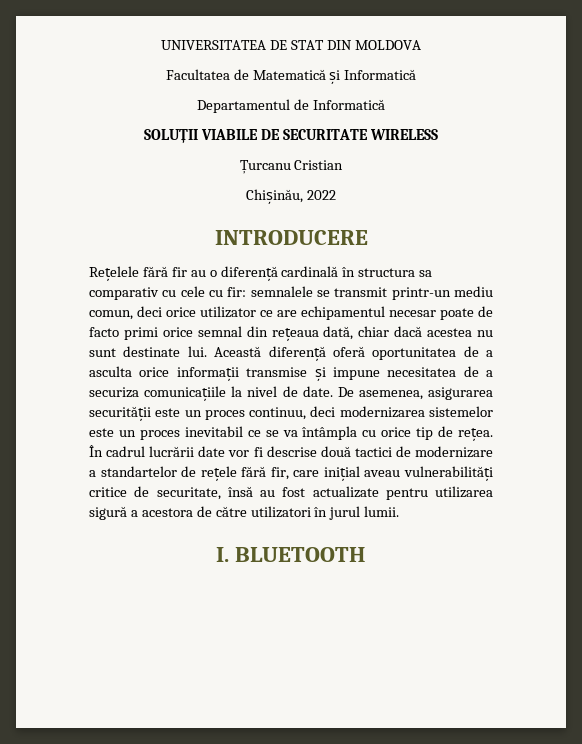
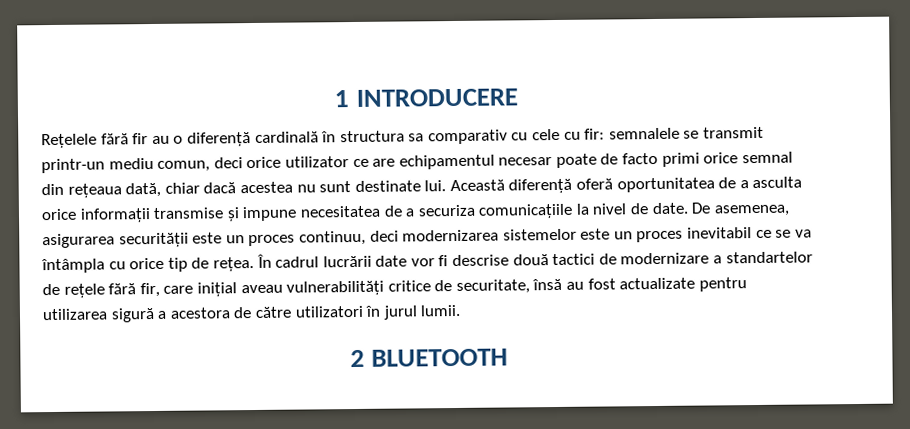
- UNIVERSITATEA DE STAT DIN MOLDOVA
- Facultatea de Matematică și Informatică
- Departamentul de Informatică
- SOLUȚII VIABILE DE SECURITATE WIRELESS
- Țurcanu Cristian
- Chișinău, 2022
- INTRODUCERE
+ 1 INTRODUCERE
- I. BLUETOOTH
+ 2 BLUETOOTH

